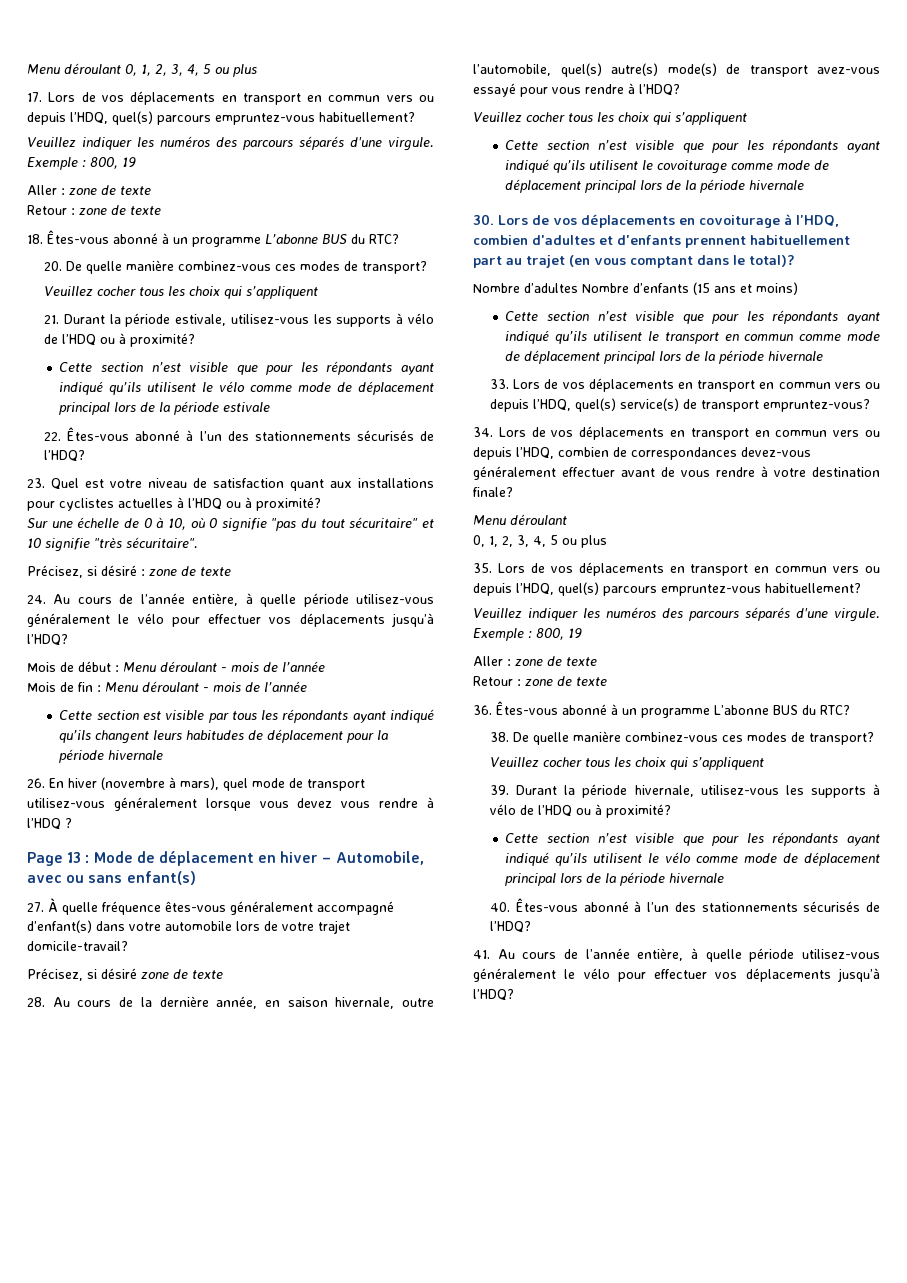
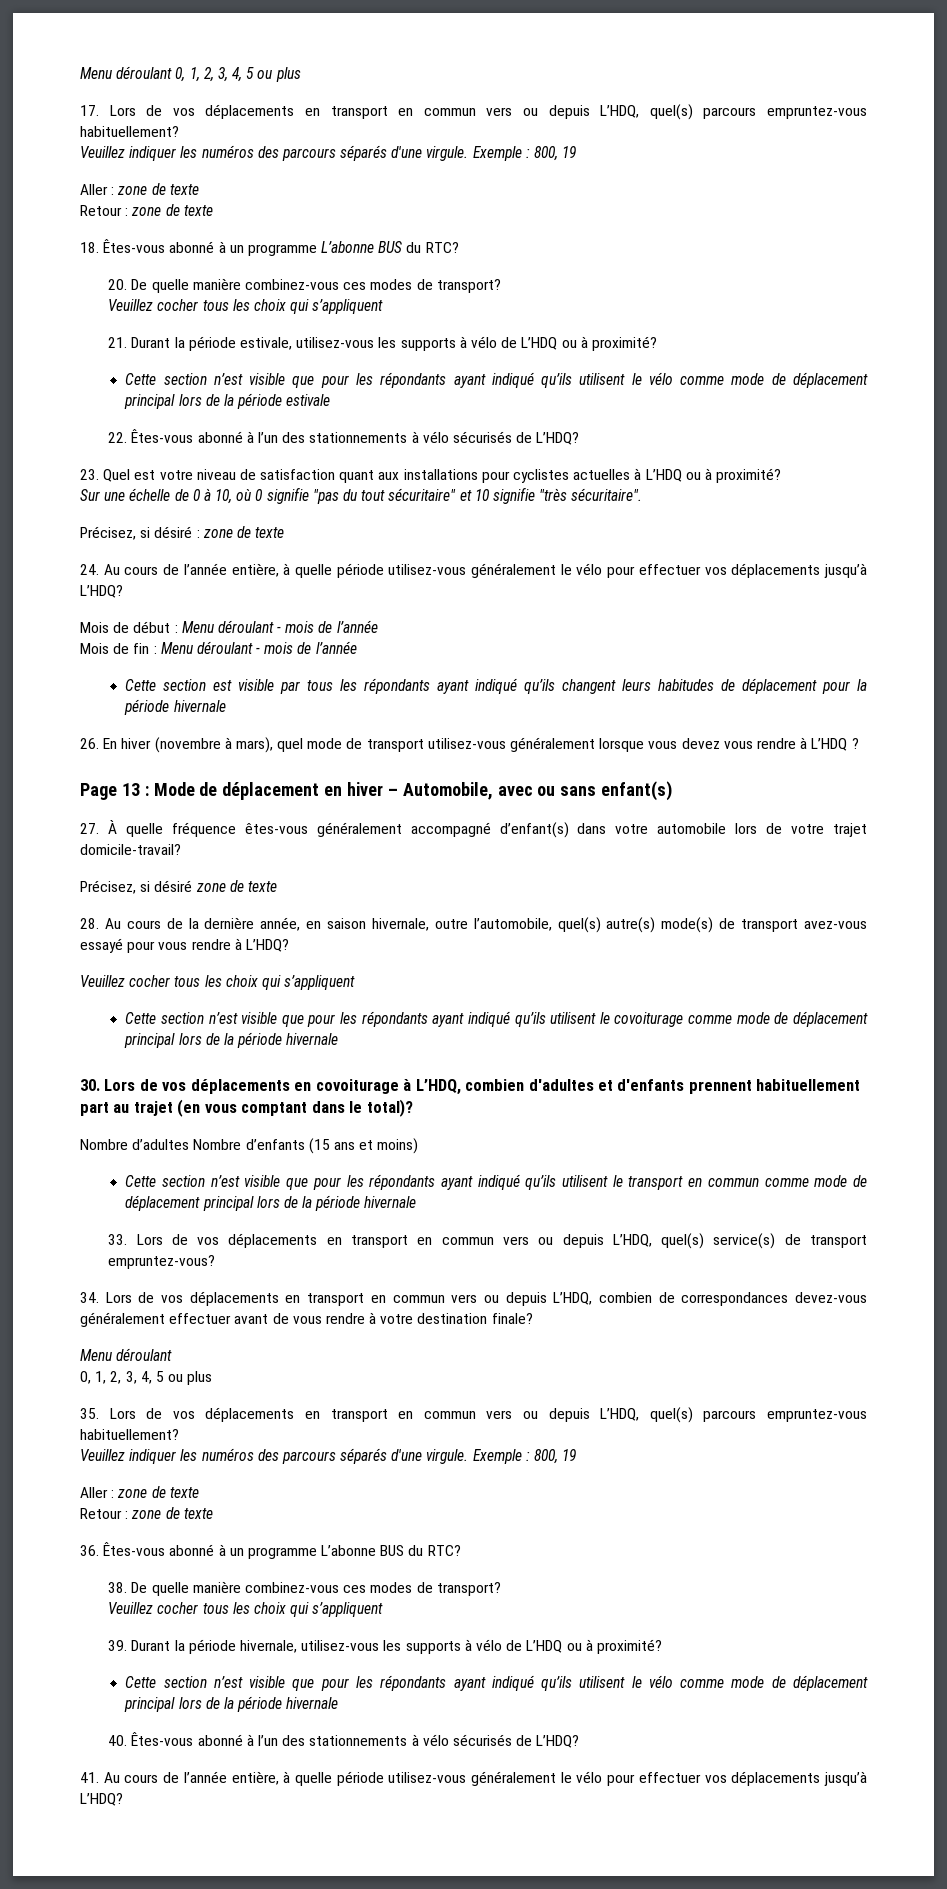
- 17. Lors de vos déplacements en transport en commun vers ou depuis l’HDQ, quel(s) parcours empruntez-vous habituellement?
+ 17. Lors de vos déplacements en transport en commun vers ou depuis L’HDQ, quel(s) parcours empruntez-vous habituellement?
- 21. Durant la période estivale, utilisez-vous les supports à vélo de l’HDQ ou à proximité?
+ 21. Durant la période estivale, utilisez-vous les supports à vélo de L’HDQ ou à proximité?
- 22. Êtes-vous abonné à l’un des stationnements sécurisés de l’HDQ?
+ 22. Êtes-vous abonné à l’un des stationnements à vélo sécurisés de L’HDQ?
- 23. Quel est votre niveau de satisfaction quant aux installations pour cyclistes actuelles à l’HDQ ou à proximité?
+ 23. Quel est votre niveau de satisfaction quant aux installations pour cyclistes actuelles à L’HDQ ou à proximité?
- 24. Au cours de l’année entière, à quelle période utilisez-vous généralement le vélo pour effectuer vos déplacements jusqu’à l’HDQ?
+ 24. Au cours de l’année entière, à quelle période utilisez-vous généralement le vélo pour effectuer vos déplacements jusqu’à L’HDQ?
- 26. En hiver (novembre à mars), quel mode de transport utilisez-vous généralement lorsque vous devez vous rendre à l’HDQ ?
+ 26. En hiver (novembre à mars), quel mode de transport utilisez-vous généralement lorsque vous devez vous rendre à L’HDQ ?
- 28. Au cours de la dernière année, en saison hivernale, outre l’automobile, quel(s) autre(s) mode(s) de transport avez-vous essayé pour vous rendre à l’HDQ?
+ 28. Au cours de la dernière année, en saison hivernale, outre l’automobile, quel(s) autre(s) mode(s) de transport avez-vous essayé pour vous rendre à L’HDQ?
- 30. Lors de vos déplacements en covoiturage à l’HDQ, combien d'adultes et d'enfants prennent habituellement part au trajet (en vous comptant dans le total)?
+ 30. Lors de vos déplacements en covoiturage à L’HDQ, combien d'adultes et d'enfants prennent habituellement part au trajet (en vous comptant dans le total)?
- 33. Lors de vos déplacements en transport en commun vers ou depuis l’HDQ, quel(s) service(s) de transport empruntez-vous?
+ 33. Lors de vos déplacements en transport en commun vers ou depuis L’HDQ, quel(s) service(s) de transport empruntez-vous?
- 34. Lors de vos déplacements en transport en commun vers ou depuis l’HDQ, combien de correspondances devez-vous généralement effectuer avant de vous rendre à votre destination finale?
+ 34. Lors de vos déplacements en transport en commun vers ou depuis L’HDQ, combien de correspondances devez-vous généralement effectuer avant de vous rendre à votre destination finale?
- 35. Lors de vos déplacements en transport en commun vers ou depuis l’HDQ, quel(s) parcours empruntez-vous habituellement?
+ 35. Lors de vos déplacements en transport en commun vers ou depuis L’HDQ, quel(s) parcours empruntez-vous habituellement?
- 39. Durant la période hivernale, utilisez-vous les supports à vélo de l’HDQ ou à proximité?
+ 39. Durant la période hivernale, utilisez-vous les supports à vélo de L’HDQ ou à proximité?
- 40. Êtes-vous abonné à l’un des stationnements sécurisés de l’HDQ?
+ 40. Êtes-vous abonné à l’un des stationnements à vélo sécurisés de L’HDQ?
- 41. Au cours de l’année entière, à quelle période utilisez-vous généralement le vélo pour effectuer vos déplacements jusqu’à l’HDQ?
+ 41. Au cours de l’année entière, à quelle période utilisez-vous généralement le vélo pour effectuer vos déplacements jusqu’à L’HDQ?

